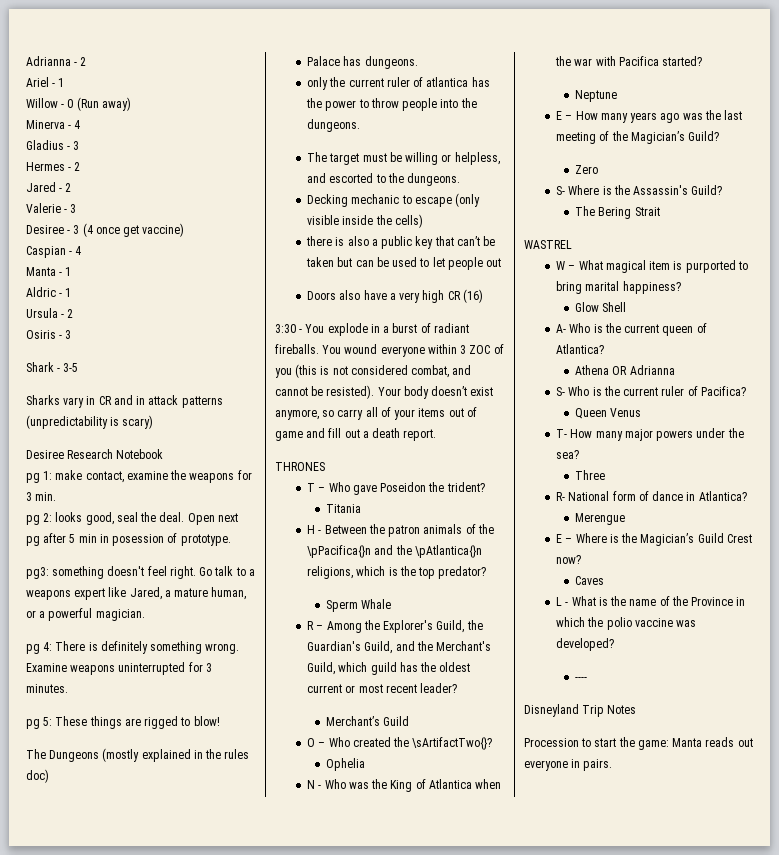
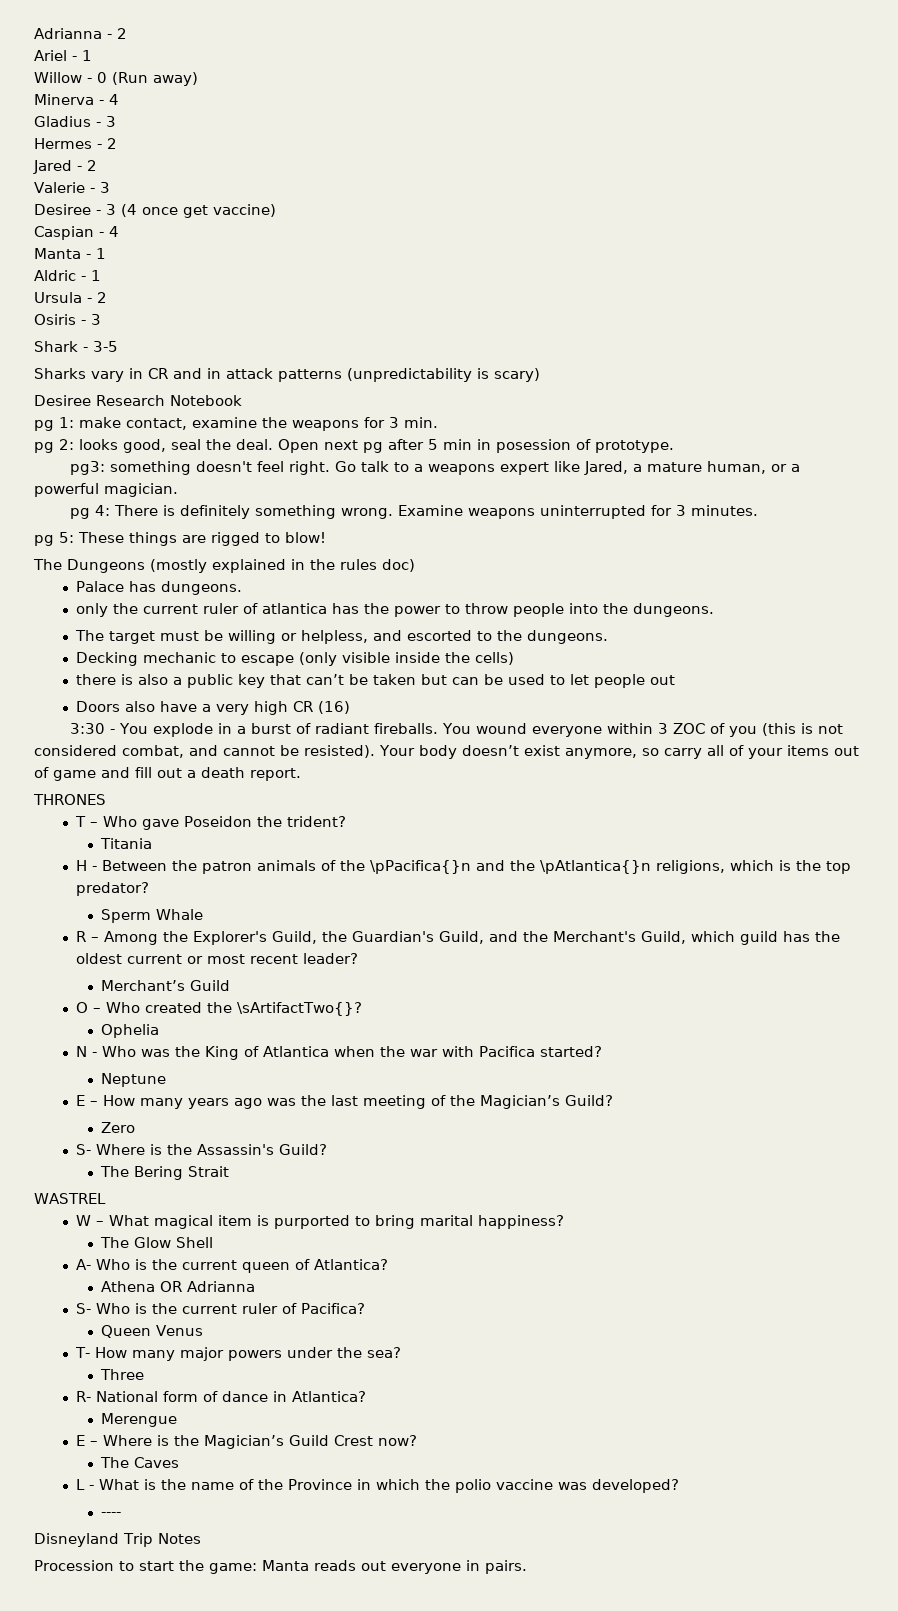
- Glow Shell
+ The Glow Shell
- Caves
+ The Caves

